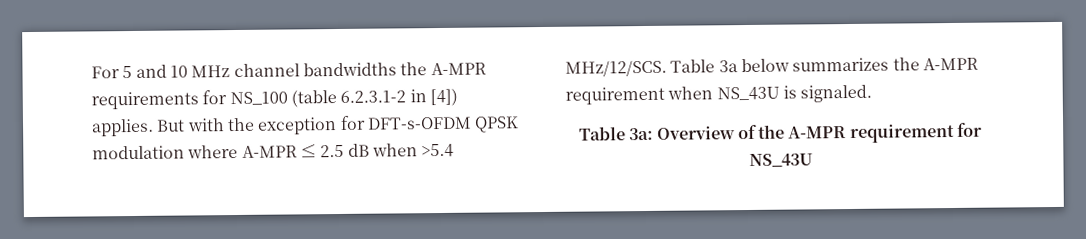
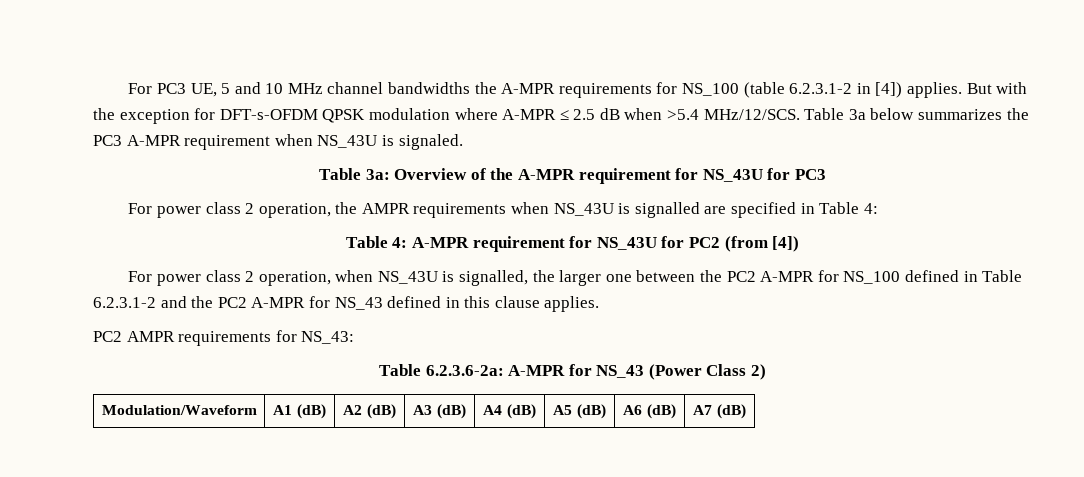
- For 5 and 10 MHz channel bandwidths the A-MPR requirements for NS_100 (table 6.2.3.1-2 in [4]) applies.
+ For PC3 UE, 5 and 10 MHz channel bandwidths the A-MPR requirements for NS_100 (table 6.2.3.1-2 in [4]) applies.
- Table 3a below summarizes the A-MPR requirement when NS_43U is signaled.
+ Table 3a below summarizes the PC3 A-MPR requirement when NS_43U is signaled.
- Table 3a: Overview of the A-MPR requirement for NS_43U
+ Table 3a: Overview of the A-MPR requirement for NS_43U for PC3
+ For power class 2 operation, the AMPR requirements when NS_43U is signalled are specified in Table 4:
+ Table 4: A-MPR requirement for NS_43U for PC2 (from [4])
+ For power class 2 operation, when NS_43U is signalled, the larger one between the PC2 A-MPR for NS_100 defined in Table 6.2.3.1-2 and the PC2 A-MPR for NS_43 defined in this clause applies.
+ PC2 AMPR requirements for NS_43:
+ Table 6.2.3.6-2a: A-MPR for NS_43 (Power Class 2)
+ Modulation/Waveform | A1 (dB) | A2 (dB) | A3 (dB) | A4 (dB) | A5 (dB) | A6 (dB) | A7 (dB)

